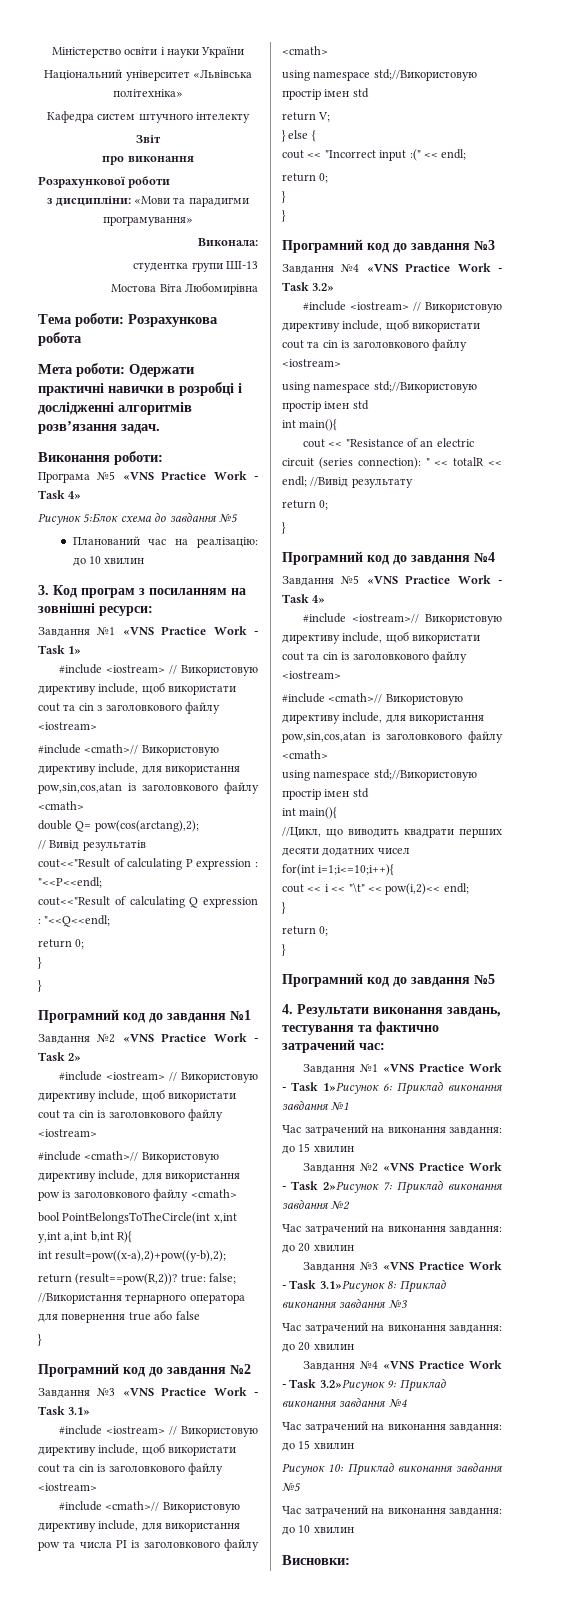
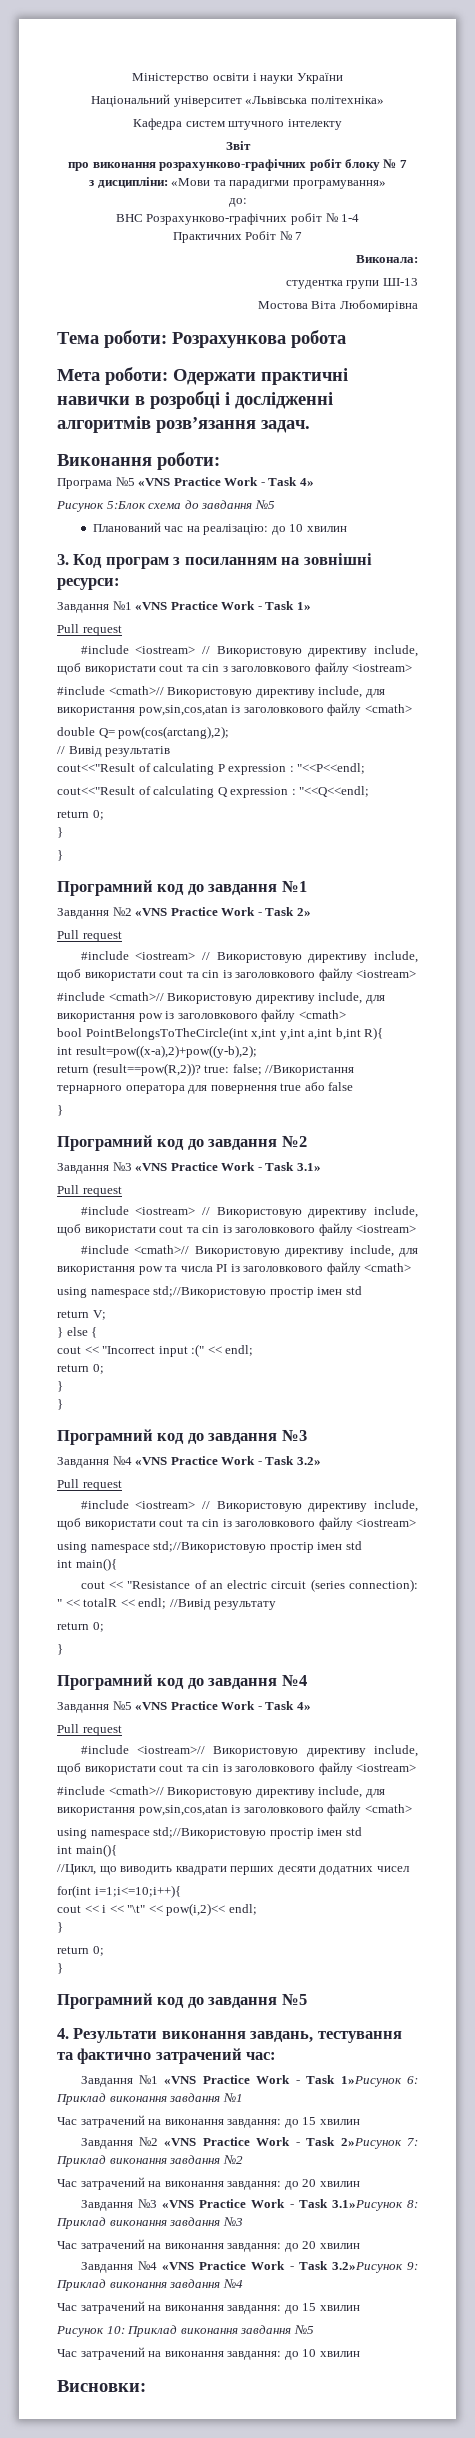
- про виконання
- Розрахункової роботи
+ про виконання розрахунково-графічних робіт блоку № 7
+ до:
+ ВНС Розрахунково-графічних робіт № 1-4
+ Практичних Робіт № 7
  Завдання №1 «VNS Practice Work - Task 1»
+ Pull request
  Завдання №2 «VNS Practice Work - Task 2»
+ Pull request
  Завдання №3 «VNS Practice Work - Task 3.1»
+ Pull request
  Завдання №4 «VNS Practice Work - Task 3.2»
+ Pull request
  Завдання №5 «VNS Practice Work - Task 4»
+ Pull request

